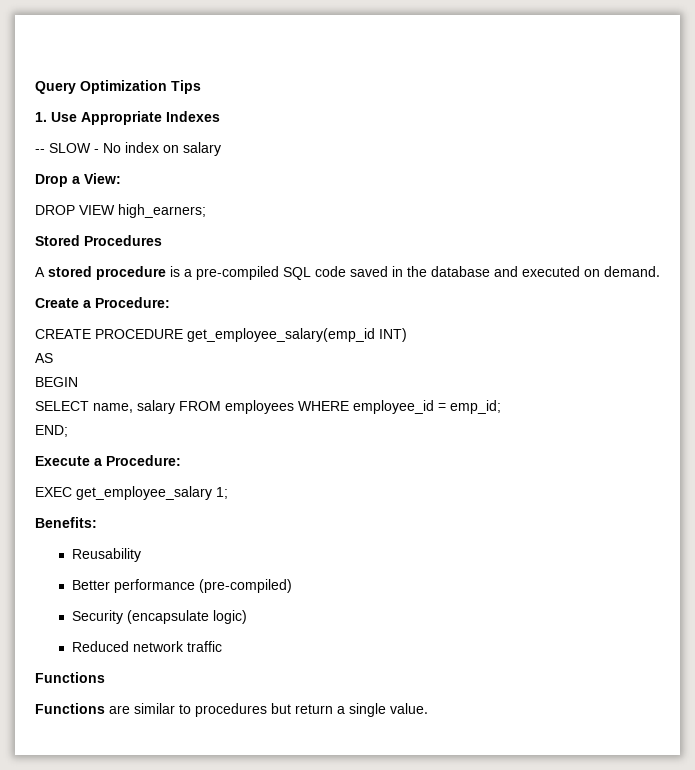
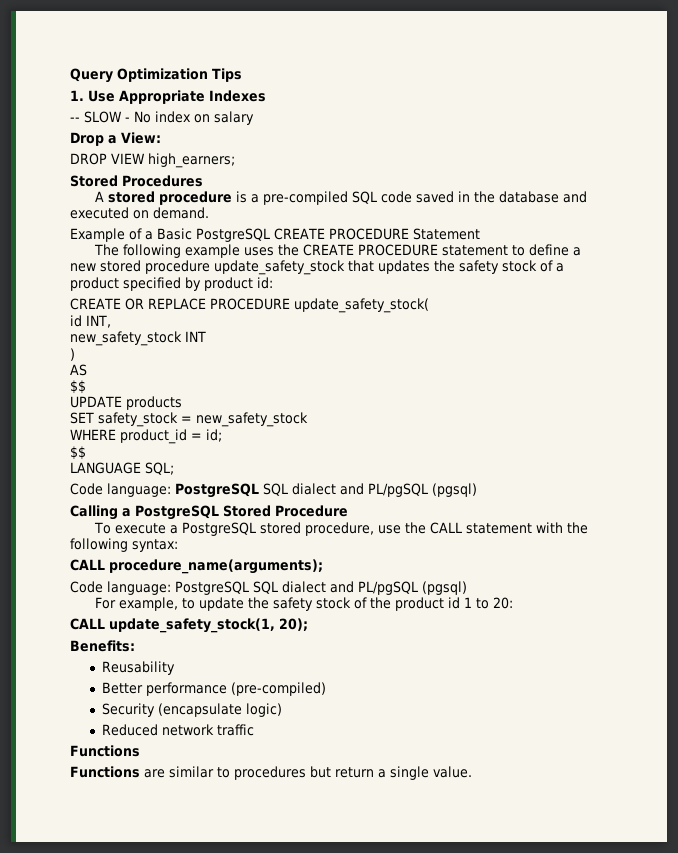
- Create a Procedure:
- CREATE PROCEDURE get_employee_salary(emp_id INT)
+ Example of a Basic PostgreSQL CREATE PROCEDURE Statement
+ The following example uses the CREATE PROCEDURE statement to define a new stored procedure update_safety_stock that updates the safety stock of a product specified by product id:
+ CREATE OR REPLACE PROCEDURE update_safety_stock(
+ id INT,
+ new_safety_stock INT
+ )
  AS
- BEGIN
- SELECT name, salary FROM employees WHERE employee_id = emp_id;
- END;
- Execute a Procedure:
- EXEC get_employee_salary 1;
+ $$
+ UPDATE products
+ SET safety_stock = new_safety_stock
+ WHERE product_id = id;
+ $$
+ LANGUAGE SQL;
+ Code language: PostgreSQL SQL dialect and PL/pgSQL (pgsql)
+ Calling a PostgreSQL Stored Procedure
+ To execute a PostgreSQL stored procedure, use the CALL statement with the following syntax:
+ CALL procedure_name(arguments);
+ Code language: PostgreSQL SQL dialect and PL/pgSQL (pgsql)
+ For example, to update the safety stock of the product id 1 to 20:
+ CALL update_safety_stock(1, 20);

